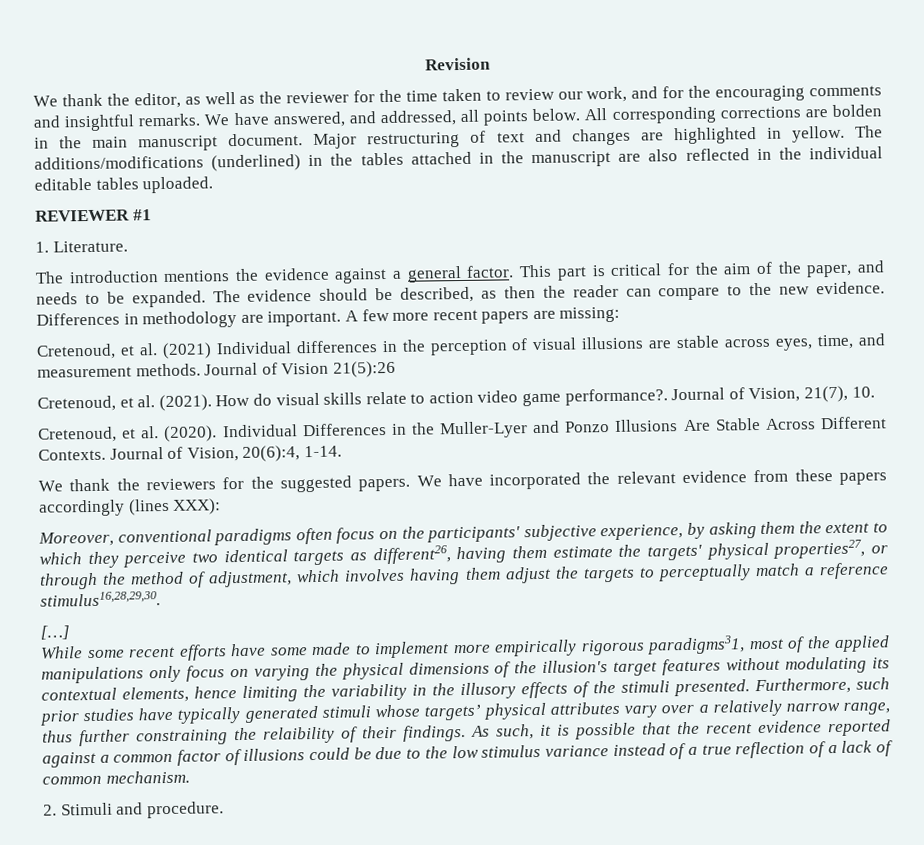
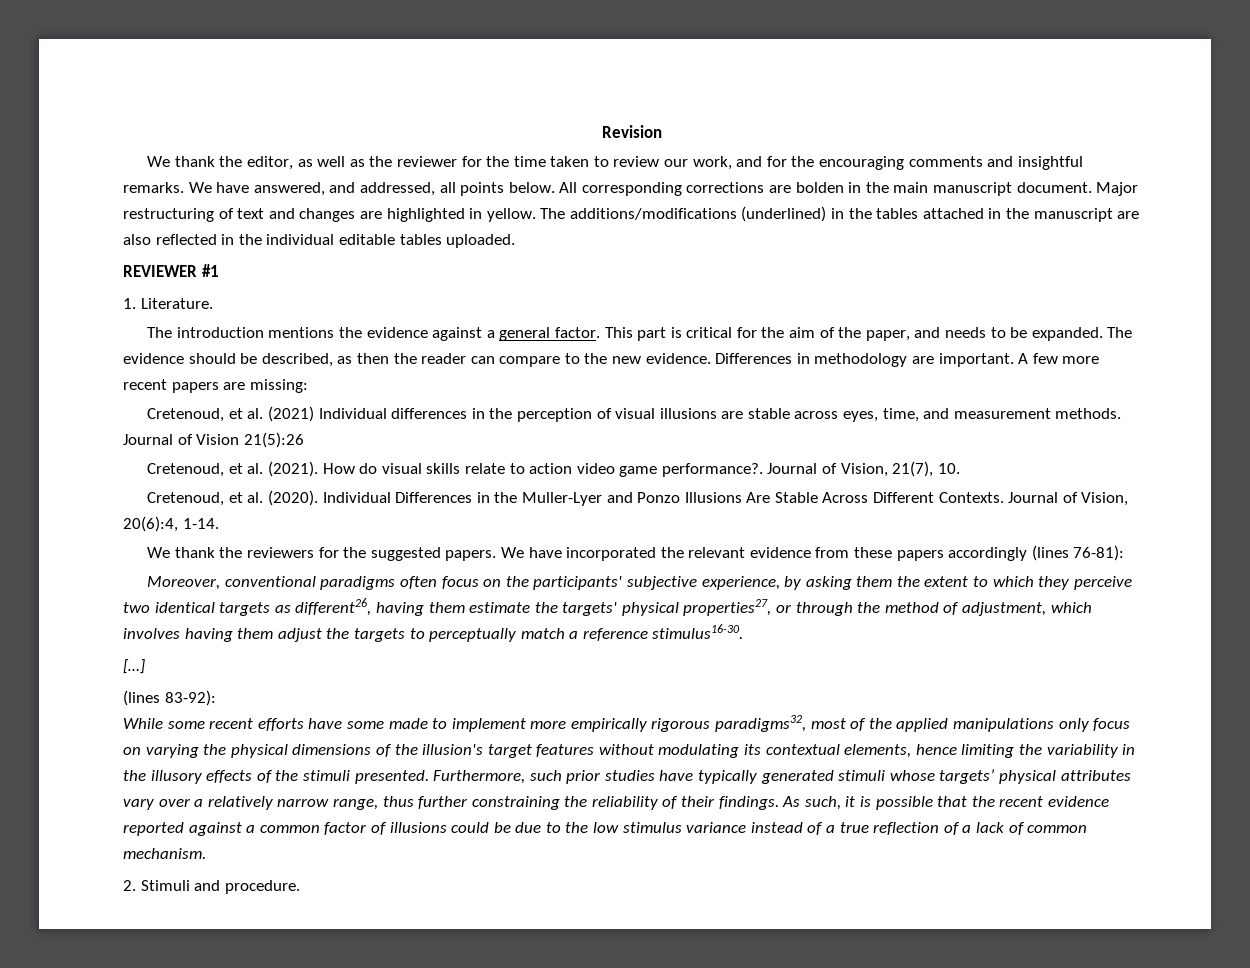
- We have incorporated the relevant evidence from these papers accordingly (lines XXX):
+ We have incorporated the relevant evidence from these papers accordingly (lines 76-81):
- Moreover, conventional paradigms often focus on the participants' subjective experience, by asking them the extent to which they perceive two identical targets as different26, having them estimate the targets' physical properties27, or through the method of adjustment, which involves having them adjust the targets to perceptually match a reference stimulus16,28,29,30.
+ Moreover, conventional paradigms often focus on the participants' subjective experience, by asking them the extent to which they perceive two identical targets as different26, having them estimate the targets' physical properties27, or through the method of adjustment, which involves having them adjust the targets to perceptually match a reference stimulus16-30.
+ (lines 83-92):
- While some recent efforts have some made to implement more empirically rigorous paradigms31, most of the applied manipulations only focus on varying the physical dimensions of the illusion's target features without modulating its contextual elements, hence limiting the variability in the illusory effects of the stimuli presented.
+ While some recent efforts have some made to implement more empirically rigorous paradigms32, most of the applied manipulations only focus on varying the physical dimensions of the illusion's target features without modulating its contextual elements, hence limiting the variability in the illusory effects of the stimuli presented.
- Furthermore, such prior studies have typically generated stimuli whose targets’ physical attributes vary over a relatively narrow range, thus further constraining the relaibility of their findings.
+ Furthermore, such prior studies have typically generated stimuli whose targets’ physical attributes vary over a relatively narrow range, thus further constraining the reliability of their findings.

